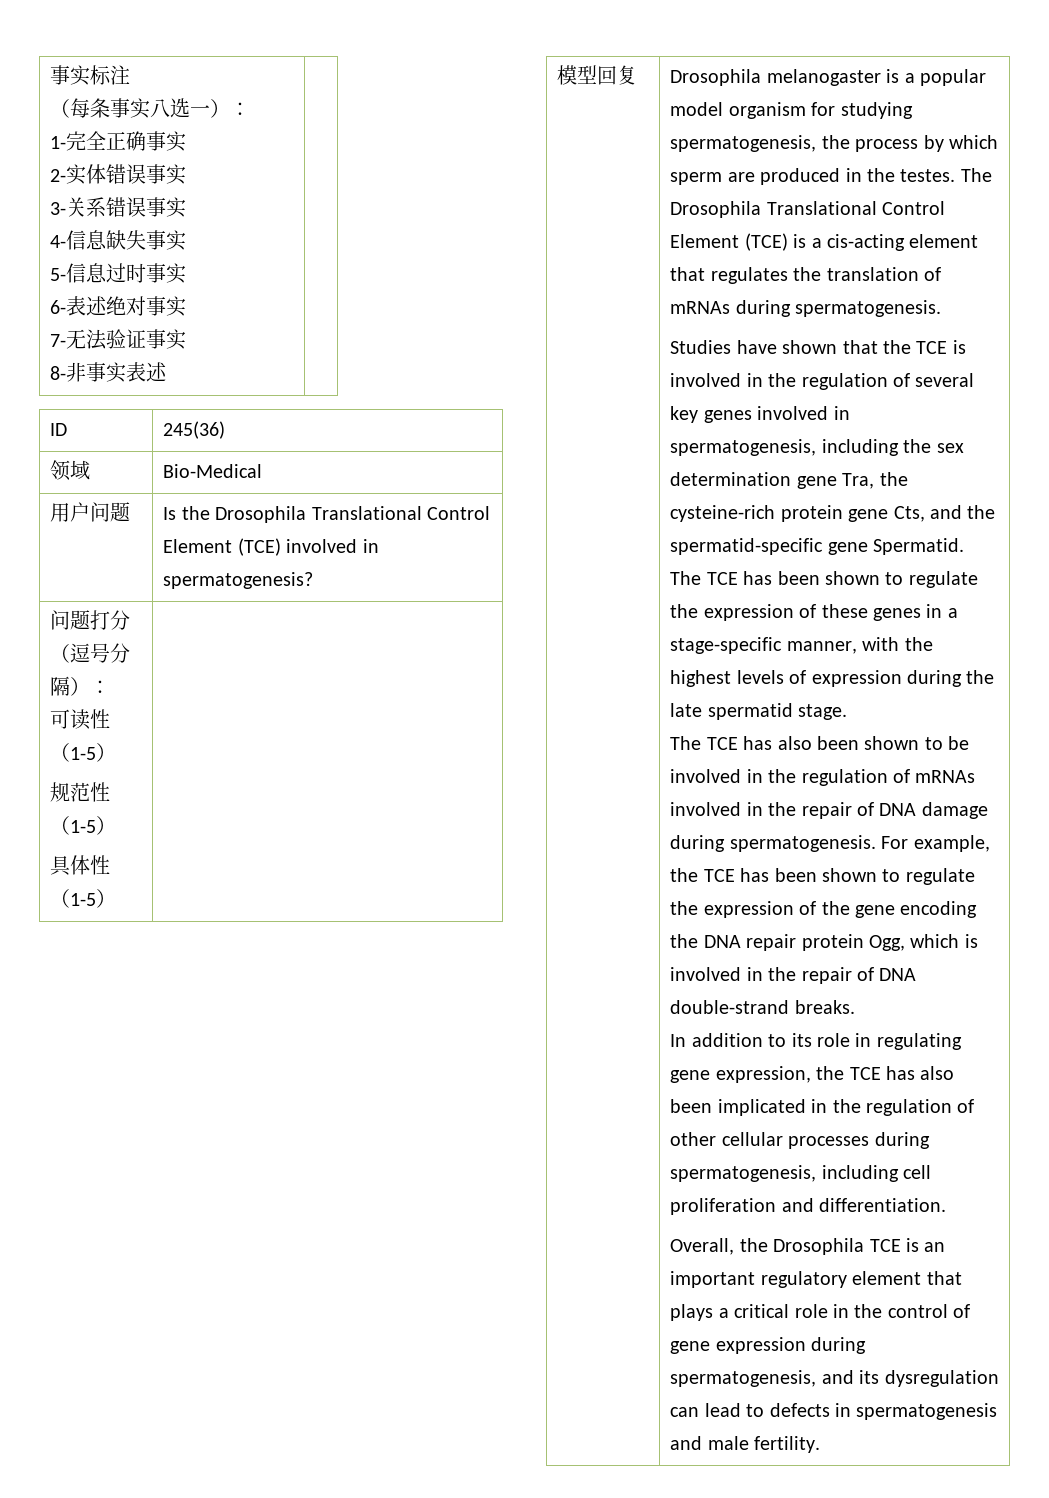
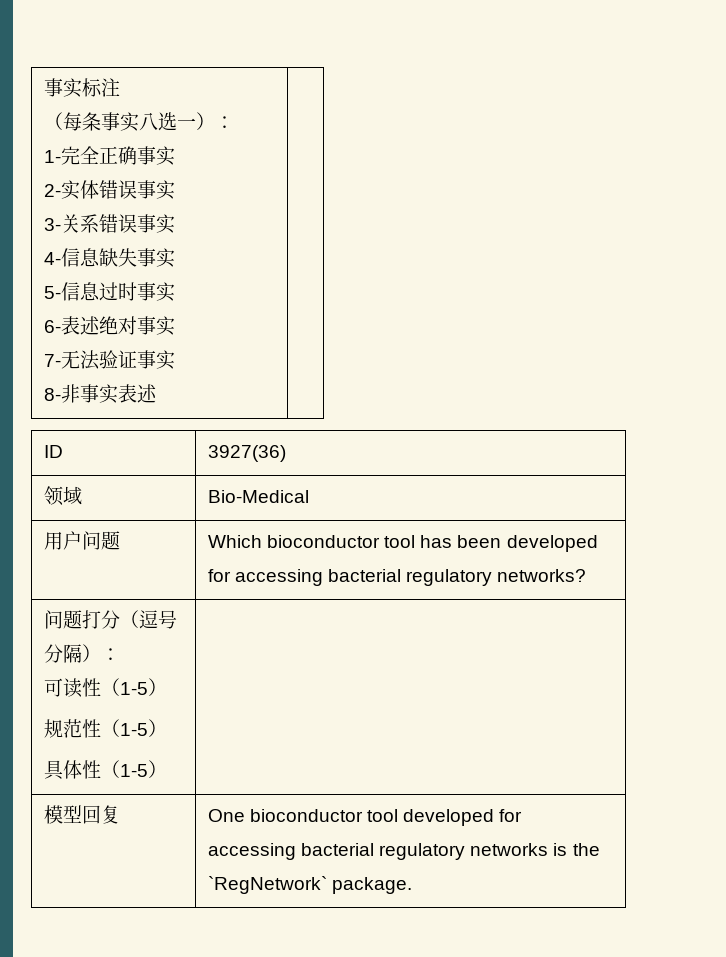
- ID | 245(36)
+ ID | 3927(36)
- 用户问题 | Is the Drosophila Translational Control Element (TCE) involved in spermatogenesis?
+ 用户问题 | Which bioconductor tool has been developed for accessing bacterial regulatory networks?
- Drosophila melanogaster is a popular model organism for studying spermatogenesis, the process by which sperm are produced in the testes. The Drosophila Translational Control Element (TCE) is a cis-acting element that regulates the translation of mRNAs during spermatogenesis.
- Studies have shown that the TCE is involved in the regulation of several key genes involved in spermatogenesis, including the sex determination gene Tra, the cysteine-rich protein gene Cts, and the spermatid-specific gene Spermatid. The TCE has been shown to regulate the expression of these genes in a stage-specific manner, with the highest levels of expression during the late spermatid stage.
- The TCE has also been shown to be involved in the regulation of mRNAs involved in the repair of DNA damage during spermatogenesis. For example, the TCE has been shown to regulate the expression of the gene encoding the DNA repair protein Ogg, which is involved in the repair of DNA double-strand breaks.
- In addition to its role in regulating gene expression, the TCE has also been implicated in the regulation of other cellular processes during spermatogenesis, including cell proliferation and differentiation.
- Overall, the Drosophila TCE is an important regulatory element that plays a critical role in the control of gene expression during spermatogenesis, and its dysregulation can lead to defects in spermatogenesis and male fertility.
+ One bioconductor tool developed for accessing bacterial regulatory networks is the `RegNetwork` package.

